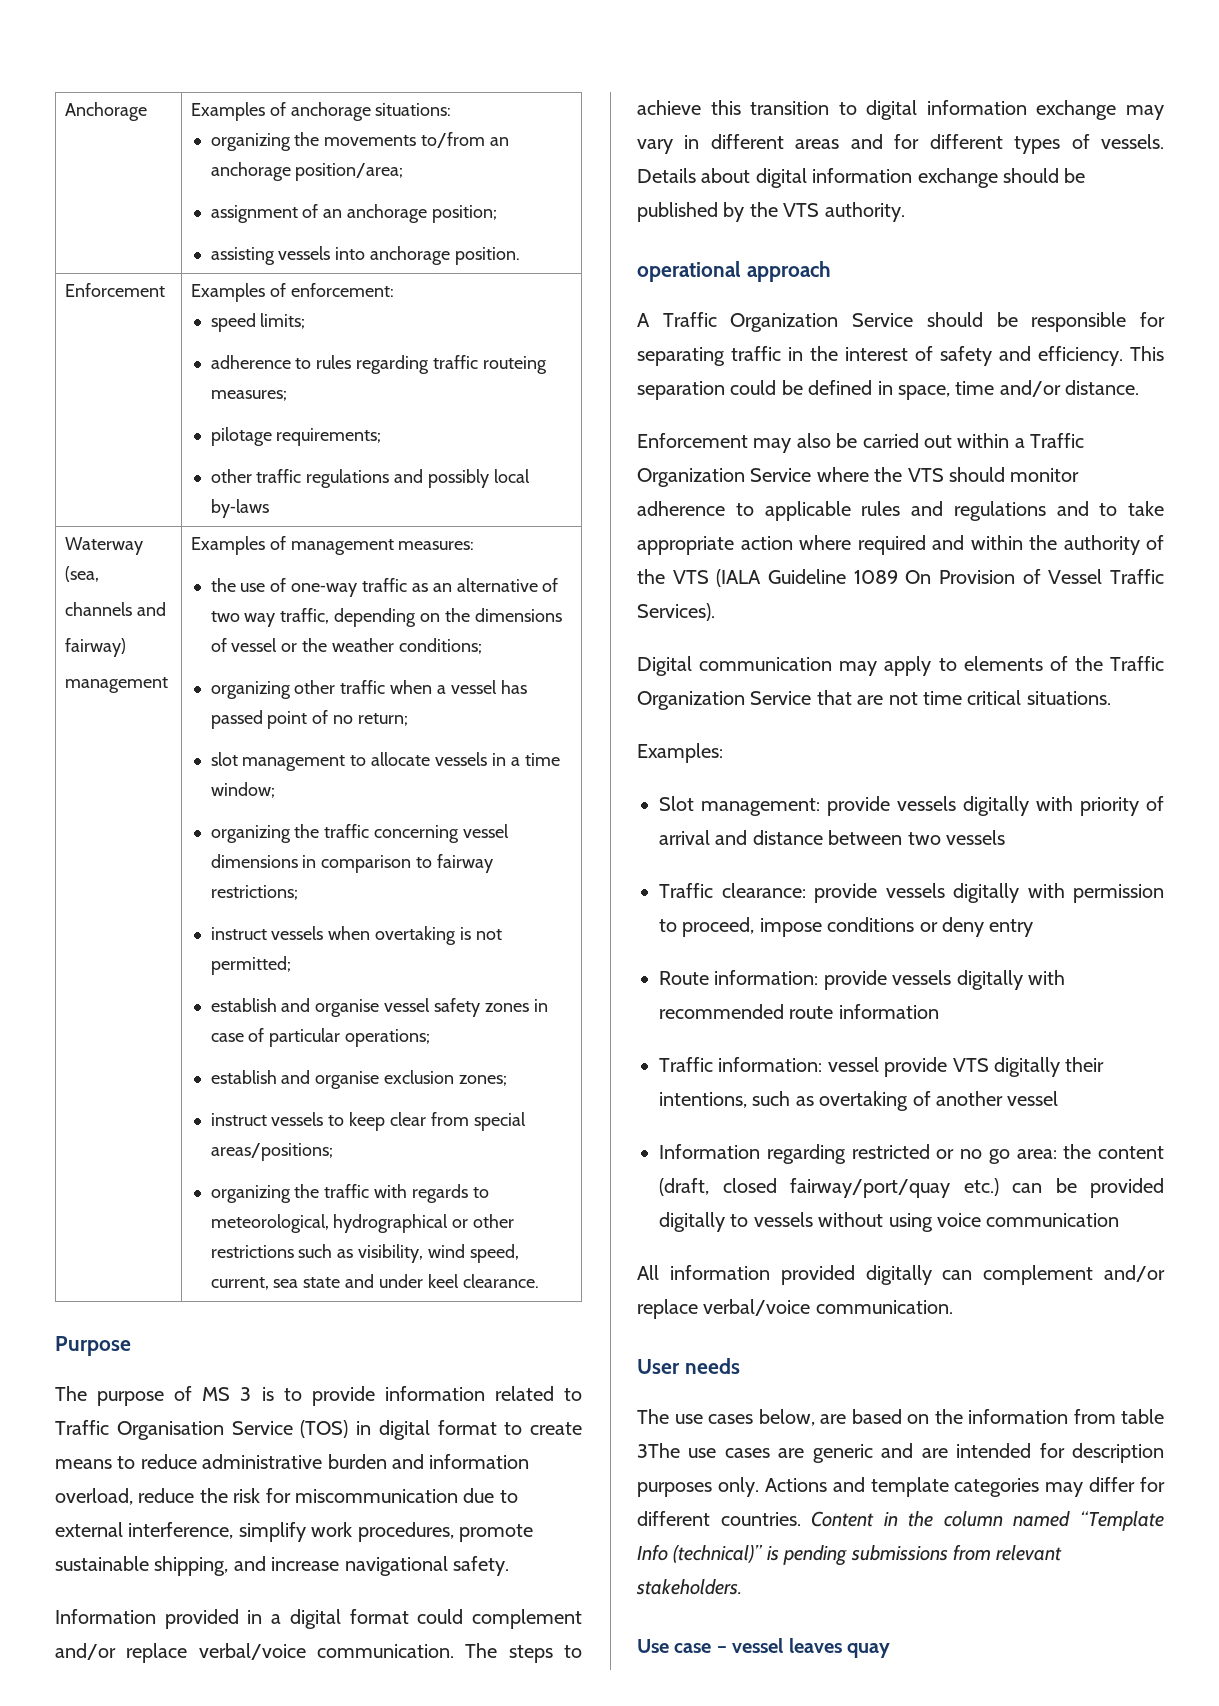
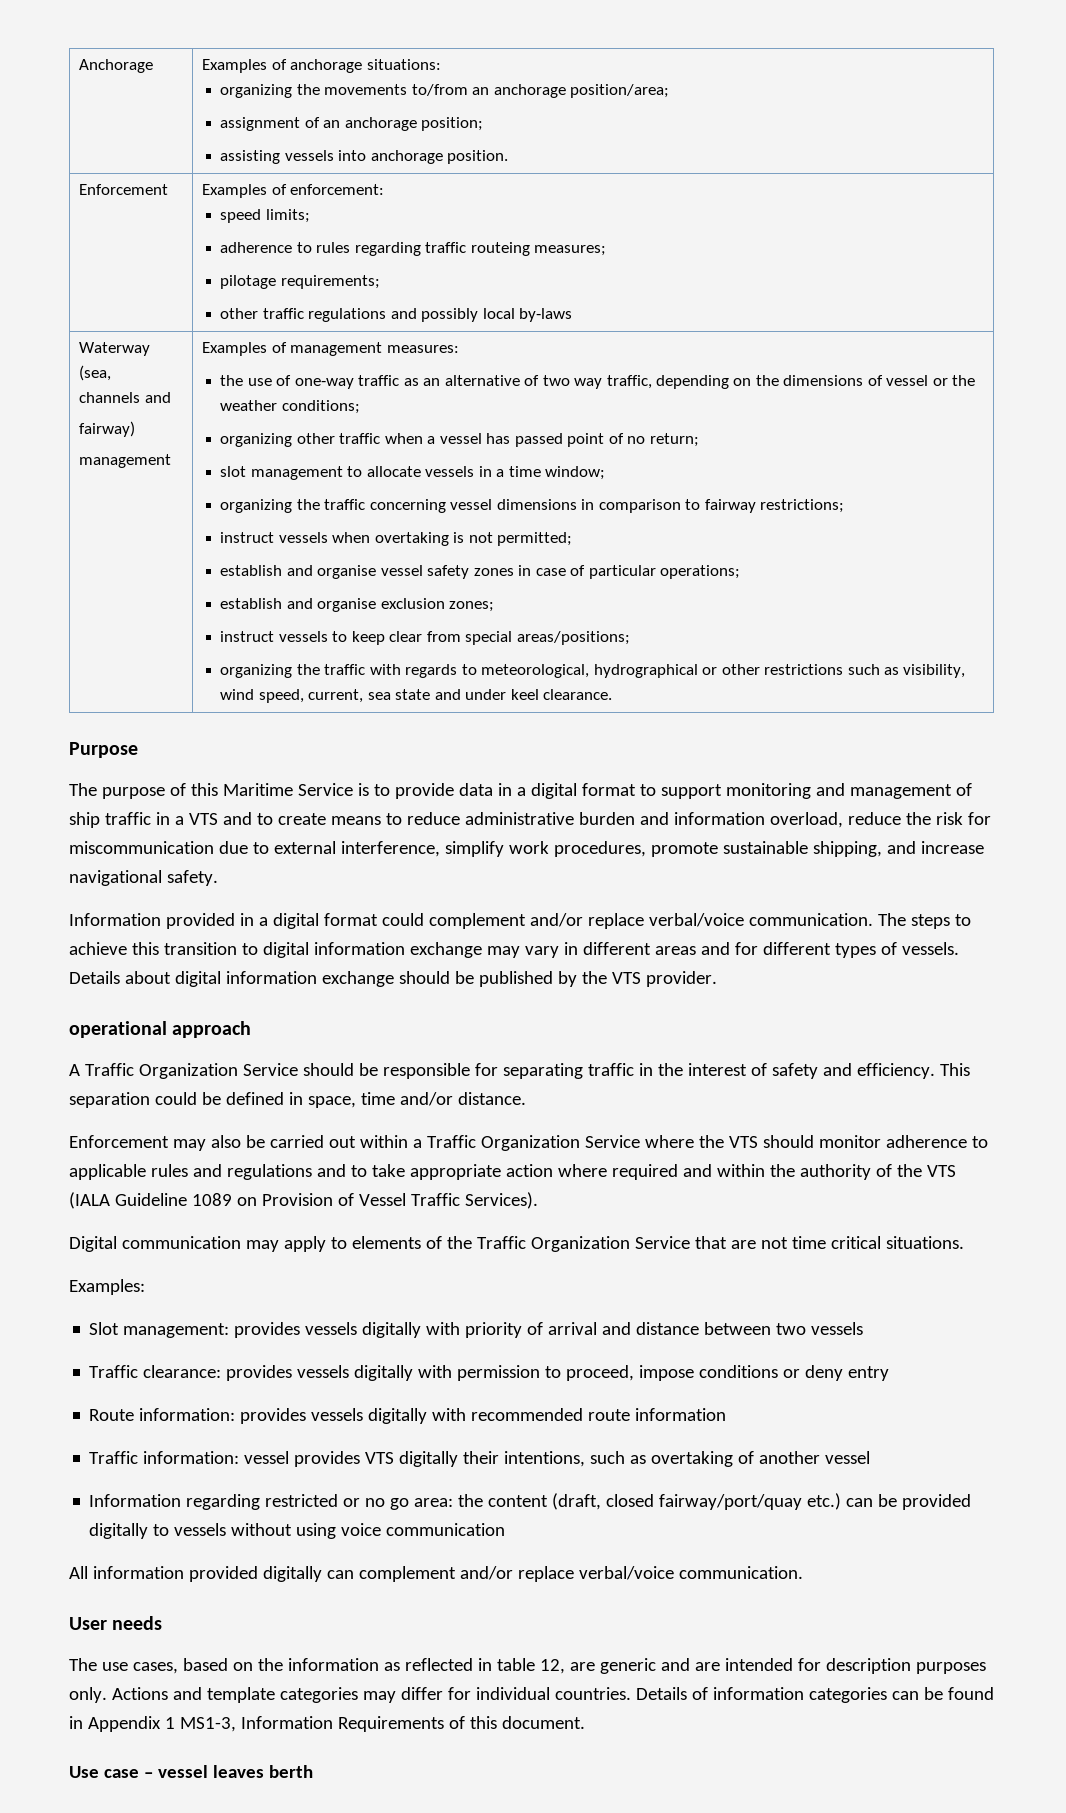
- The purpose of MS 3 is to provide information related to Traffic Organisation Service (TOS) in digital format to create means to reduce administrative burden and information overload, reduce the risk for miscommunication due to external interference, simplify work procedures, promote sustainable shipping, and increase navigational safety.
+ The purpose of this Maritime Service is to provide data in a digital format to support monitoring and management of ship traffic in a VTS and to create means to reduce administrative burden and information overload, reduce the risk for miscommunication due to external interference, simplify work procedures, promote sustainable shipping, and increase navigational safety.
- Details about digital information exchange should be published by the VTS authority.
+ Details about digital information exchange should be published by the VTS provider.
- Enforcement may also be carried out within a Traffic Organization Service where the VTS should monitor adherence to applicable rules and regulations and to take appropriate action where required and within the authority of the VTS (IALA Guideline 1089 On Provision of Vessel Traffic Services).
+ Enforcement may also be carried out within a Traffic Organization Service where the VTS should monitor adherence to applicable rules and regulations and to take appropriate action where required and within the authority of the VTS (IALA Guideline 1089 on Provision of Vessel Traffic Services).
- Slot management: provide vessels digitally with priority of arrival and distance between two vessels
+ Slot management: provides vessels digitally with priority of arrival and distance between two vessels
- Traffic clearance: provide vessels digitally with permission to proceed, impose conditions or deny entry
+ Traffic clearance: provides vessels digitally with permission to proceed, impose conditions or deny entry
- Route information: provide vessels digitally with recommended route information
+ Route information: provides vessels digitally with recommended route information
- Traffic information: vessel provide VTS digitally their intentions, such as overtaking of another vessel
+ Traffic information: vessel provides VTS digitally their intentions, such as overtaking of another vessel
- The use cases below, are based on the information from table 3The use cases are generic and are intended for description purposes only.
+ The use cases, based on the information as reflected in table 12, are generic and are intended for description purposes only.
- Actions and template categories may differ for different countries. Content in the column named “Template Info (technical)” is pending submissions from relevant stakeholders.
+ Actions and template categories may differ for individual countries. Details of information categories can be found in Appendix 1 MS1-3, Information Requirements of this document.
- Use case – vessel leaves quay
+ Use case – vessel leaves berth

